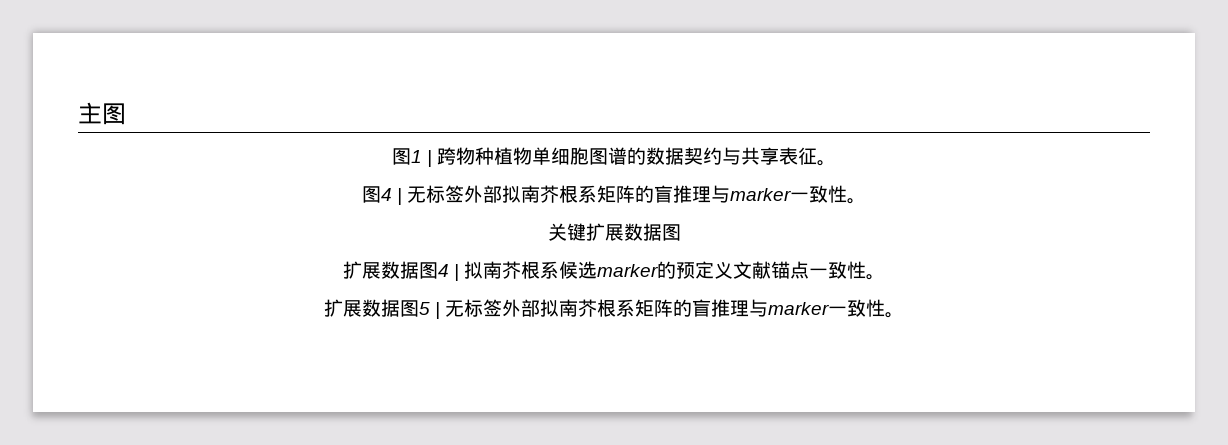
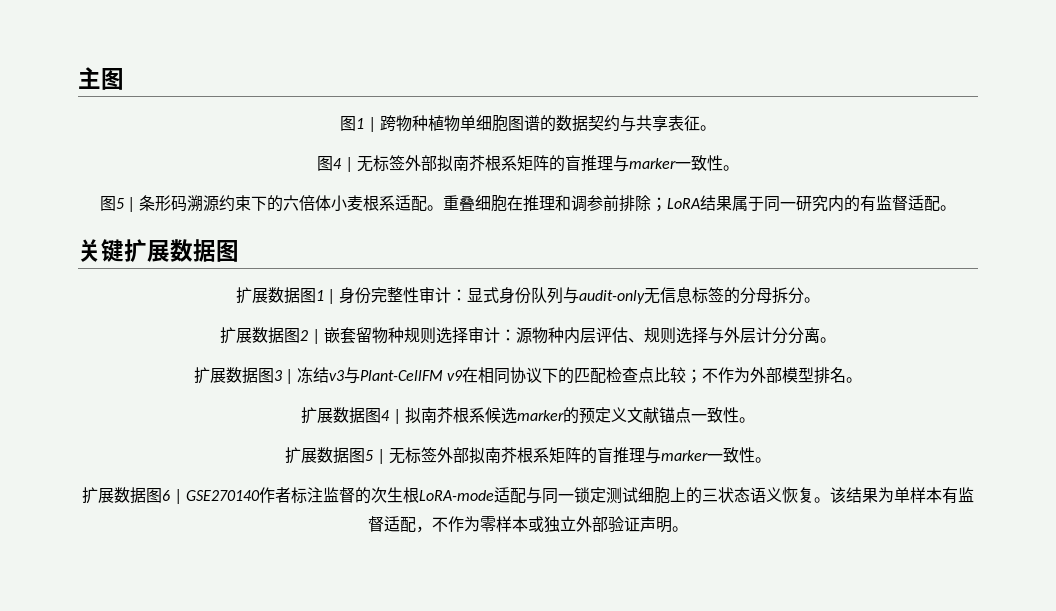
+ 图5 | 条形码溯源约束下的六倍体小麦根系适配。重叠细胞在推理和调参前排除；LoRA结果属于同一研究内的有监督适配。
  关键扩展数据图
+ 扩展数据图1 | 身份完整性审计：显式身份队列与audit-only无信息标签的分母拆分。
+ 扩展数据图2 | 嵌套留物种规则选择审计：源物种内层评估、规则选择与外层计分分离。
+ 扩展数据图3 | 冻结v3与Plant-CellFM v9在相同协议下的匹配检查点比较；不作为外部模型排名。
+ 扩展数据图6 | GSE270140作者标注监督的次生根LoRA-mode适配与同一锁定测试细胞上的三状态语义恢复。该结果为单样本有监督适配，不作为零样本或独立外部验证声明。

